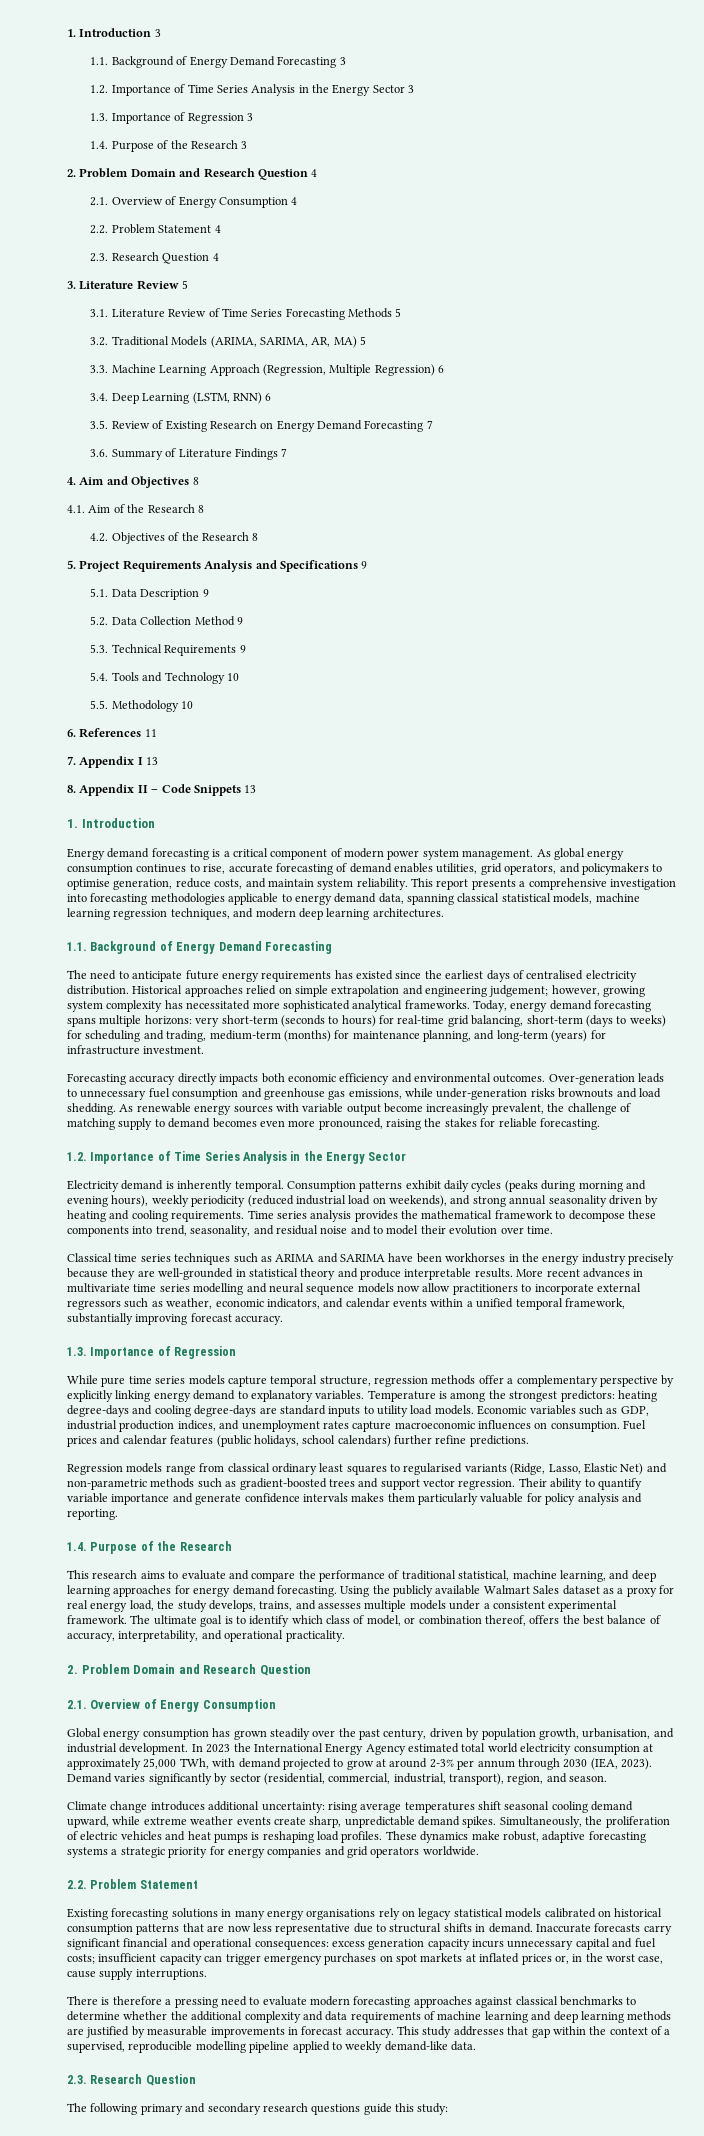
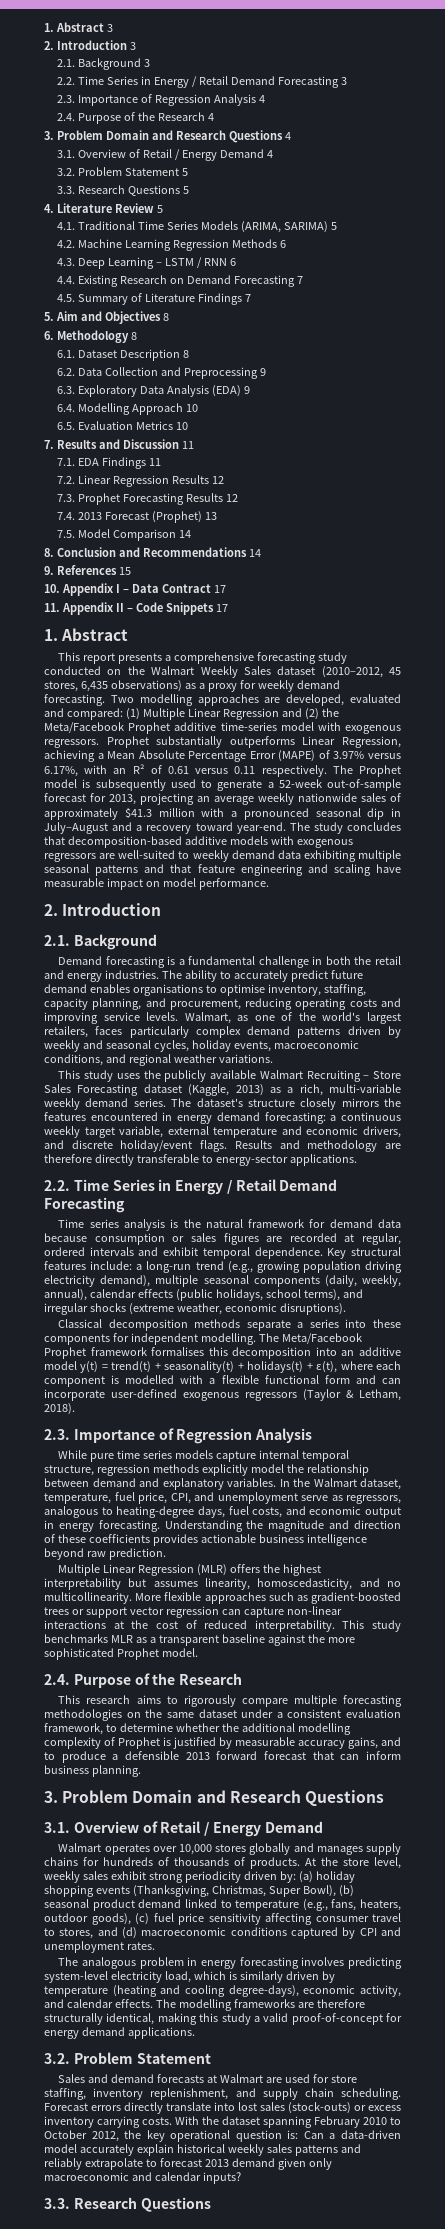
- 1. Introduction 3
+ 1. Abstract 3
+ 2. Introduction 3
- 1.1. Background of Energy Demand Forecasting 3
- 1.2. Importance of Time Series Analysis in the Energy Sector 3
- 1.3. Importance of Regression 3
- 1.4. Purpose of the Research 3
- 2. Problem Domain and Research Question 4
- 2.1. Overview of Energy Consumption 4
- 2.2. Problem Statement 4
- 2.3. Research Question 4
- 3. Literature Review 5
- 3.1. Literature Review of Time Series Forecasting Methods 5
- 3.2. Traditional Models (ARIMA, SARIMA, AR, MA) 5
- 3.3. Machine Learning Approach (Regression, Multiple Regression) 6
- 3.4. Deep Learning (LSTM, RNN) 6
- 3.5. Review of Existing Research on Energy Demand Forecasting 7
+ 2.1. Background 3
+ 2.2. Time Series in Energy / Retail Demand Forecasting 3
+ 2.3. Importance of Regression Analysis 4
+ 2.4. Purpose of the Research 4
+ 3. Problem Domain and Research Questions 4
+ 3.1. Overview of Retail / Energy Demand 4
+ 3.2. Problem Statement 5
+ 3.3. Research Questions 5
+ 4. Literature Review 5
+ 4.1. Traditional Time Series Models (ARIMA, SARIMA) 5
+ 4.2. Machine Learning Regression Methods 6
+ 4.3. Deep Learning – LSTM / RNN 6
+ 4.4. Existing Research on Demand Forecasting 7
- 3.6. Summary of Literature Findings 7
+ 4.5. Summary of Literature Findings 7
- 4. Aim and Objectives 8
+ 5. Aim and Objectives 8
- 4.1. Aim of the Research 8
- 4.2. Objectives of the Research 8
- 5. Project Requirements Analysis and Specifications 9
- 5.1. Data Description 9
- 5.2. Data Collection Method 9
- 5.3. Technical Requirements 9
- 5.4. Tools and Technology 10
- 5.5. Methodology 10
- 6. References 11
- 7. Appendix I 13
- 8. Appendix II – Code Snippets 13
- 1. Introduction
- Energy demand forecasting is a critical component of modern power system management. As global energy consumption continues to rise, accurate forecasting of demand enables utilities, grid operators, and policymakers to optimise generation, reduce costs, and maintain system reliability. This report presents a comprehensive investigation into forecasting methodologies applicable to energy demand data, spanning classical statistical models, machine learning regression techniques, and modern deep learning architectures.
- 1.1. Background of Energy Demand Forecasting
- The need to anticipate future energy requirements has existed since the earliest days of centralised electricity distribution. Historical approaches relied on simple extrapolation and engineering judgement; however, growing system complexity has necessitated more sophisticated analytical frameworks. Today, energy demand forecasting spans multiple horizons: very short-term (seconds to hours) for real-time grid balancing, short-term (days to weeks) for scheduling and trading, medium-term (months) for maintenance planning, and long-term (years) for infrastructure investment.
- Forecasting accuracy directly impacts both economic efficiency and environmental outcomes. Over-generation leads to unnecessary fuel consumption and greenhouse gas emissions, while under-generation risks brownouts and load shedding. As renewable energy sources with variable output become increasingly prevalent, the challenge of matching supply to demand becomes even more pronounced, raising the stakes for reliable forecasting.
- 1.2. Importance of Time Series Analysis in the Energy Sector
- Electricity demand is inherently temporal. Consumption patterns exhibit daily cycles (peaks during morning and evening hours), weekly periodicity (reduced industrial load on weekends), and strong annual seasonality driven by heating and cooling requirements. Time series analysis provides the mathematical framework to decompose these components into trend, seasonality, and residual noise and to model their evolution over time.
- Classical time series techniques such as ARIMA and SARIMA have been workhorses in the energy industry precisely because they are well-grounded in statistical theory and produce interpretable results. More recent advances in multivariate time series modelling and neural sequence models now allow practitioners to incorporate external regressors such as weather, economic indicators, and calendar events within a unified temporal framework, substantially improving forecast accuracy.
- 1.3. Importance of Regression
+ 6. Methodology 8
+ 6.1. Dataset Description 8
+ 6.2. Data Collection and Preprocessing 9
+ 6.3. Exploratory Data Analysis (EDA) 9
+ 6.4. Modelling Approach 10
+ 6.5. Evaluation Metrics 10
+ 7. Results and Discussion 11
+ 7.1. EDA Findings 11
+ 7.2. Linear Regression Results 12
+ 7.3. Prophet Forecasting Results 12
+ 7.4. 2013 Forecast (Prophet) 13
+ 7.5. Model Comparison 14
+ 8. Conclusion and Recommendations 14
+ 9. References 15
+ 10. Appendix I – Data Contract 17
+ 11. Appendix II – Code Snippets 17
+ 1. Abstract
+ This report presents a comprehensive forecasting study conducted on the Walmart Weekly Sales dataset (2010–2012, 45 stores, 6,435 observations) as a proxy for weekly demand forecasting. Two modelling approaches are developed, evaluated and compared: (1) Multiple Linear Regression and (2) the Meta/Facebook Prophet additive time-series model with exogenous regressors. Prophet substantially outperforms Linear Regression, achieving a Mean Absolute Percentage Error (MAPE) of 3.97% versus 6.17%, with an R² of 0.61 versus 0.11 respectively. The Prophet model is subsequently used to generate a 52-week out-of-sample forecast for 2013, projecting an average weekly nationwide sales of approximately $41.3 million with a pronounced seasonal dip in July–August and a recovery toward year-end. The study concludes that decomposition-based additive models with exogenous regressors are well-suited to weekly demand data exhibiting multiple seasonal patterns and that feature engineering and scaling have measurable impact on model performance.
+ 2. Introduction
+ 2.1. Background
+ Demand forecasting is a fundamental challenge in both the retail and energy industries. The ability to accurately predict future demand enables organisations to optimise inventory, staffing, capacity planning, and procurement, reducing operating costs and improving service levels. Walmart, as one of the world's largest retailers, faces particularly complex demand patterns driven by weekly and seasonal cycles, holiday events, macroeconomic conditions, and regional weather variations.
+ This study uses the publicly available Walmart Recruiting – Store Sales Forecasting dataset (Kaggle, 2013) as a rich, multi-variable weekly demand series. The dataset's structure closely mirrors the features encountered in energy demand forecasting: a continuous weekly target variable, external temperature and economic drivers, and discrete holiday/event flags. Results and methodology are therefore directly transferable to energy-sector applications.
+ 2.2. Time Series in Energy / Retail Demand Forecasting
+ Time series analysis is the natural framework for demand data because consumption or sales figures are recorded at regular, ordered intervals and exhibit temporal dependence. Key structural features include: a long-run trend (e.g., growing population driving electricity demand), multiple seasonal components (daily, weekly, annual), calendar effects (public holidays, school terms), and irregular shocks (extreme weather, economic disruptions).
+ Classical decomposition methods separate a series into these components for independent modelling. The Meta/Facebook Prophet framework formalises this decomposition into an additive model y(t) = trend(t) + seasonality(t) + holidays(t) + ε(t), where each component is modelled with a flexible functional form and can incorporate user-defined exogenous regressors (Taylor & Letham, 2018).
+ 2.3. Importance of Regression Analysis
- While pure time series models capture temporal structure, regression methods offer a complementary perspective by explicitly linking energy demand to explanatory variables. Temperature is among the strongest predictors: heating degree-days and cooling degree-days are standard inputs to utility load models. Economic variables such as GDP, industrial production indices, and unemployment rates capture macroeconomic influences on consumption. Fuel prices and calendar features (public holidays, school calendars) further refine predictions.
- Regression models range from classical ordinary least squares to regularised variants (Ridge, Lasso, Elastic Net) and non-parametric methods such as gradient-boosted trees and support vector regression. Their ability to quantify variable importance and generate confidence intervals makes them particularly valuable for policy analysis and reporting.
- 1.4. Purpose of the Research
+ While pure time series models capture internal temporal structure, regression methods explicitly model the relationship between demand and explanatory variables. In the Walmart dataset, temperature, fuel price, CPI, and unemployment serve as regressors, analogous to heating-degree days, fuel costs, and economic output in energy forecasting. Understanding the magnitude and direction of these coefficients provides actionable business intelligence beyond raw prediction.
+ Multiple Linear Regression (MLR) offers the highest interpretability but assumes linearity, homoscedasticity, and no multicollinearity. More flexible approaches such as gradient-boosted trees or support vector regression can capture non-linear interactions at the cost of reduced interpretability. This study benchmarks MLR as a transparent baseline against the more sophisticated Prophet model.
+ 2.4. Purpose of the Research
- This research aims to evaluate and compare the performance of traditional statistical, machine learning, and deep learning approaches for energy demand forecasting. Using the publicly available Walmart Sales dataset as a proxy for real energy load, the study develops, trains, and assesses multiple models under a consistent experimental framework. The ultimate goal is to identify which class of model, or combination thereof, offers the best balance of accuracy, interpretability, and operational practicality.
- 2. Problem Domain and Research Question
- 2.1. Overview of Energy Consumption
- Global energy consumption has grown steadily over the past century, driven by population growth, urbanisation, and industrial development. In 2023 the International Energy Agency estimated total world electricity consumption at approximately 25,000 TWh, with demand projected to grow at around 2-3% per annum through 2030 (IEA, 2023). Demand varies significantly by sector (residential, commercial, industrial, transport), region, and season.
- Climate change introduces additional uncertainty: rising average temperatures shift seasonal cooling demand upward, while extreme weather events create sharp, unpredictable demand spikes. Simultaneously, the proliferation of electric vehicles and heat pumps is reshaping load profiles. These dynamics make robust, adaptive forecasting systems a strategic priority for energy companies and grid operators worldwide.
- 2.2. Problem Statement
- Existing forecasting solutions in many energy organisations rely on legacy statistical models calibrated on historical consumption patterns that are now less representative due to structural shifts in demand. Inaccurate forecasts carry significant financial and operational consequences: excess generation capacity incurs unnecessary capital and fuel costs; insufficient capacity can trigger emergency purchases on spot markets at inflated prices or, in the worst case, cause supply interruptions.
- There is therefore a pressing need to evaluate modern forecasting approaches against classical benchmarks to determine whether the additional complexity and data requirements of machine learning and deep learning methods are justified by measurable improvements in forecast accuracy. This study addresses that gap within the context of a supervised, reproducible modelling pipeline applied to weekly demand-like data.
- 2.3. Research Question
- The following primary and secondary research questions guide this study:
+ This research aims to rigorously compare multiple forecasting methodologies on the same dataset under a consistent evaluation framework, to determine whether the additional modelling complexity of Prophet is justified by measurable accuracy gains, and to produce a defensible 2013 forward forecast that can inform business planning.
+ 3. Problem Domain and Research Questions
+ 3.1. Overview of Retail / Energy Demand
+ Walmart operates over 10,000 stores globally and manages supply chains for hundreds of thousands of products. At the store level, weekly sales exhibit strong periodicity driven by: (a) holiday shopping events (Thanksgiving, Christmas, Super Bowl), (b) seasonal product demand linked to temperature (e.g., fans, heaters, outdoor goods), (c) fuel price sensitivity affecting consumer travel to stores, and (d) macroeconomic conditions captured by CPI and unemployment rates.
+ The analogous problem in energy forecasting involves predicting system-level electricity load, which is similarly driven by temperature (heating and cooling degree-days), economic activity, and calendar effects. The modelling frameworks are therefore structurally identical, making this study a valid proof-of-concept for energy demand applications.
+ 3.2. Problem Statement
+ Sales and demand forecasts at Walmart are used for store staffing, inventory replenishment, and supply chain scheduling. Forecast errors directly translate into lost sales (stock-outs) or excess inventory carrying costs. With the dataset spanning February 2010 to October 2012, the key operational question is: Can a data-driven model accurately explain historical weekly sales patterns and reliably extrapolate to forecast 2013 demand given only macroeconomic and calendar inputs?
+ 3.3. Research Questions

